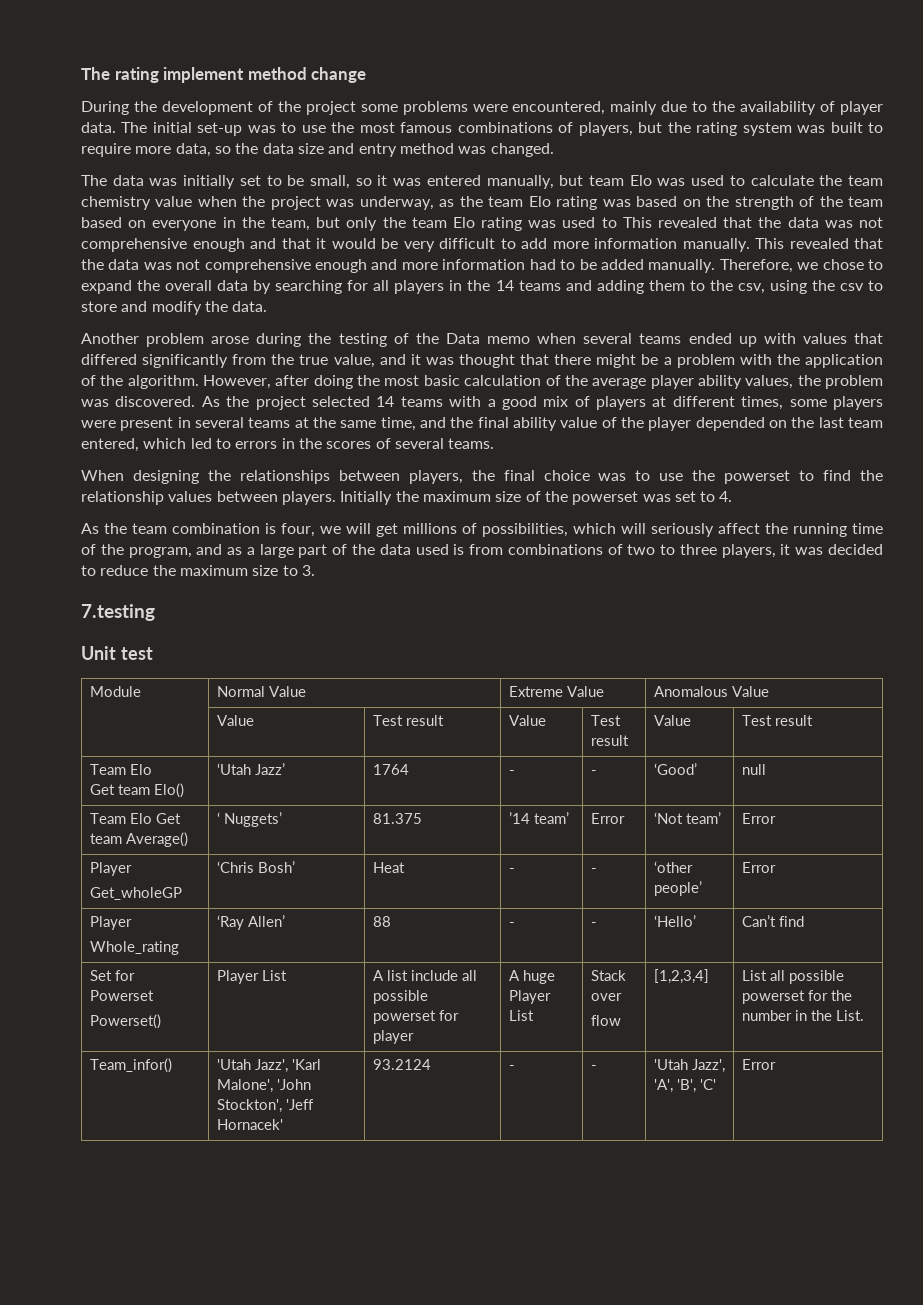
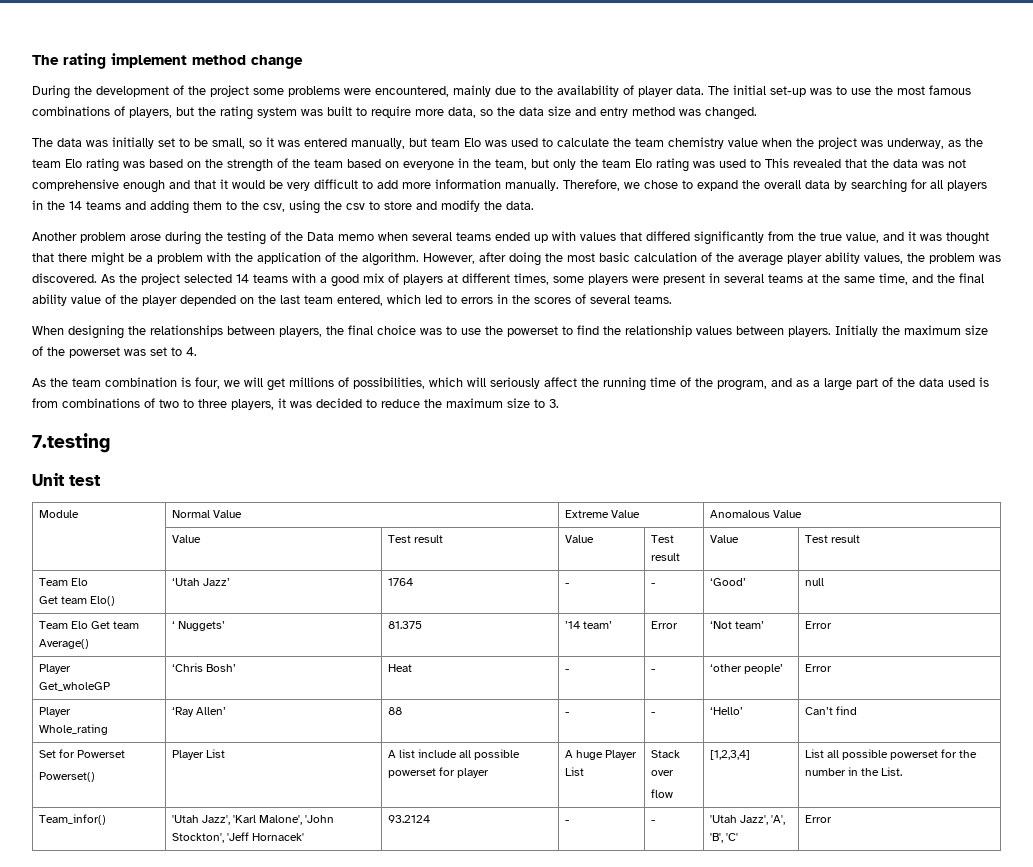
- This revealed that the data was not comprehensive enough and more information had to be added manually.

